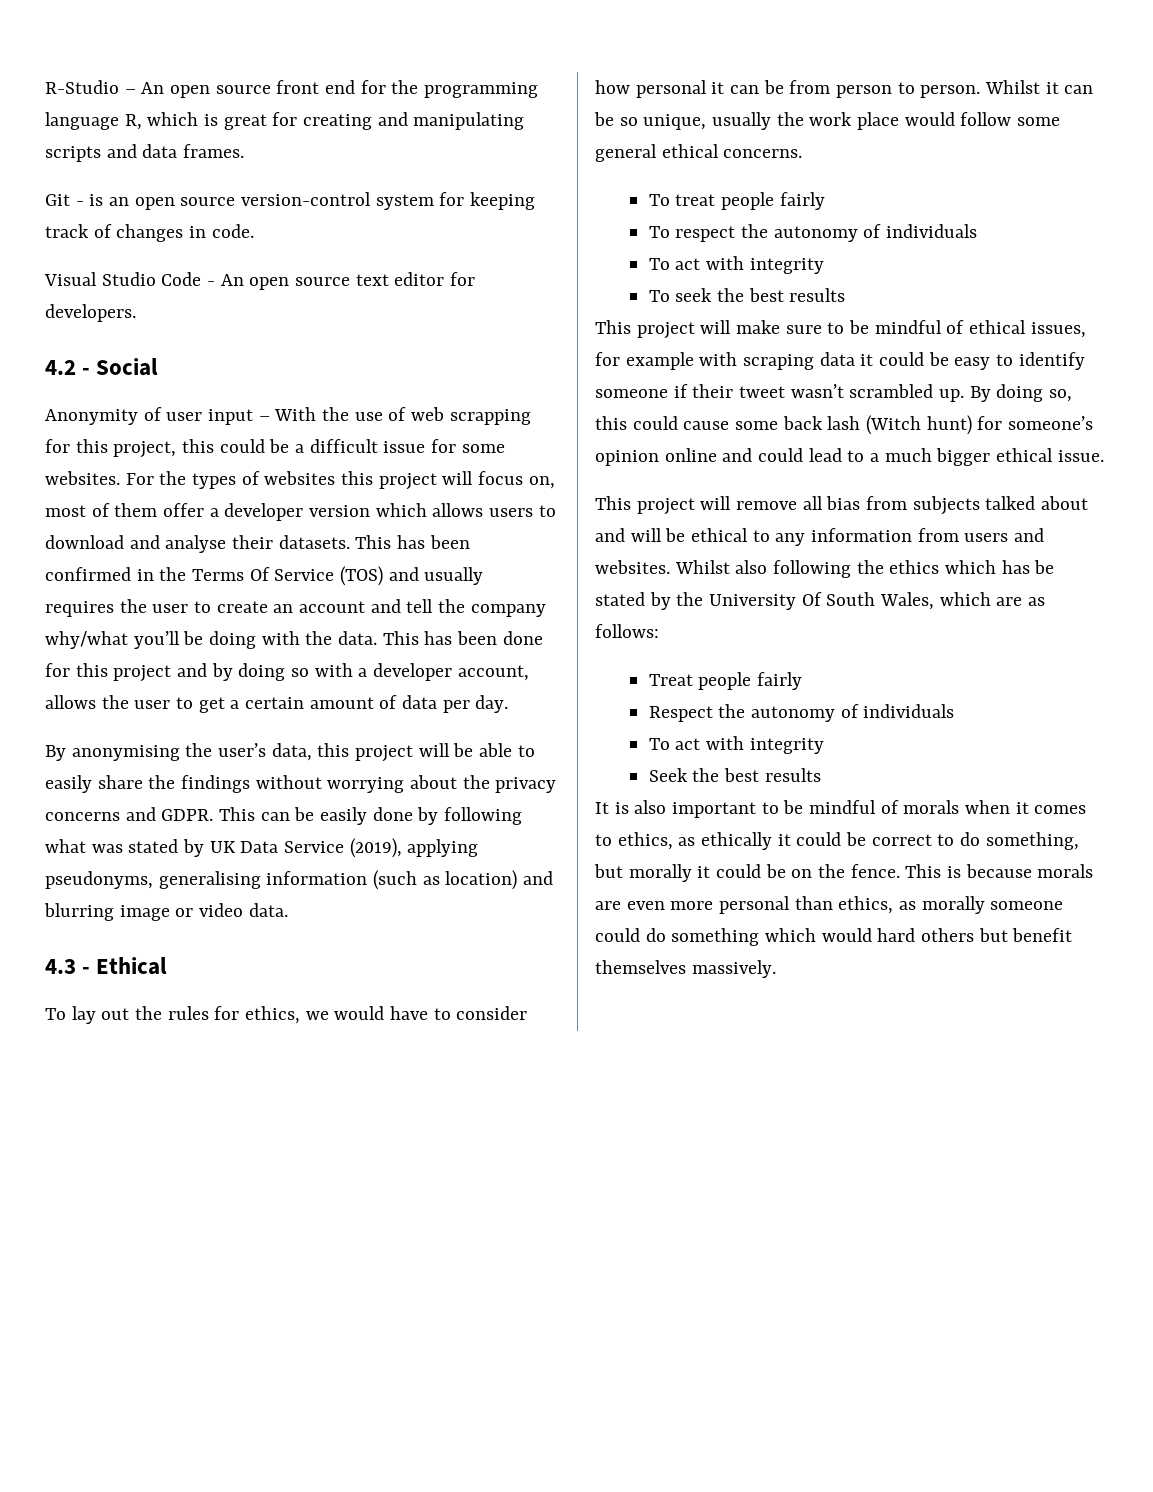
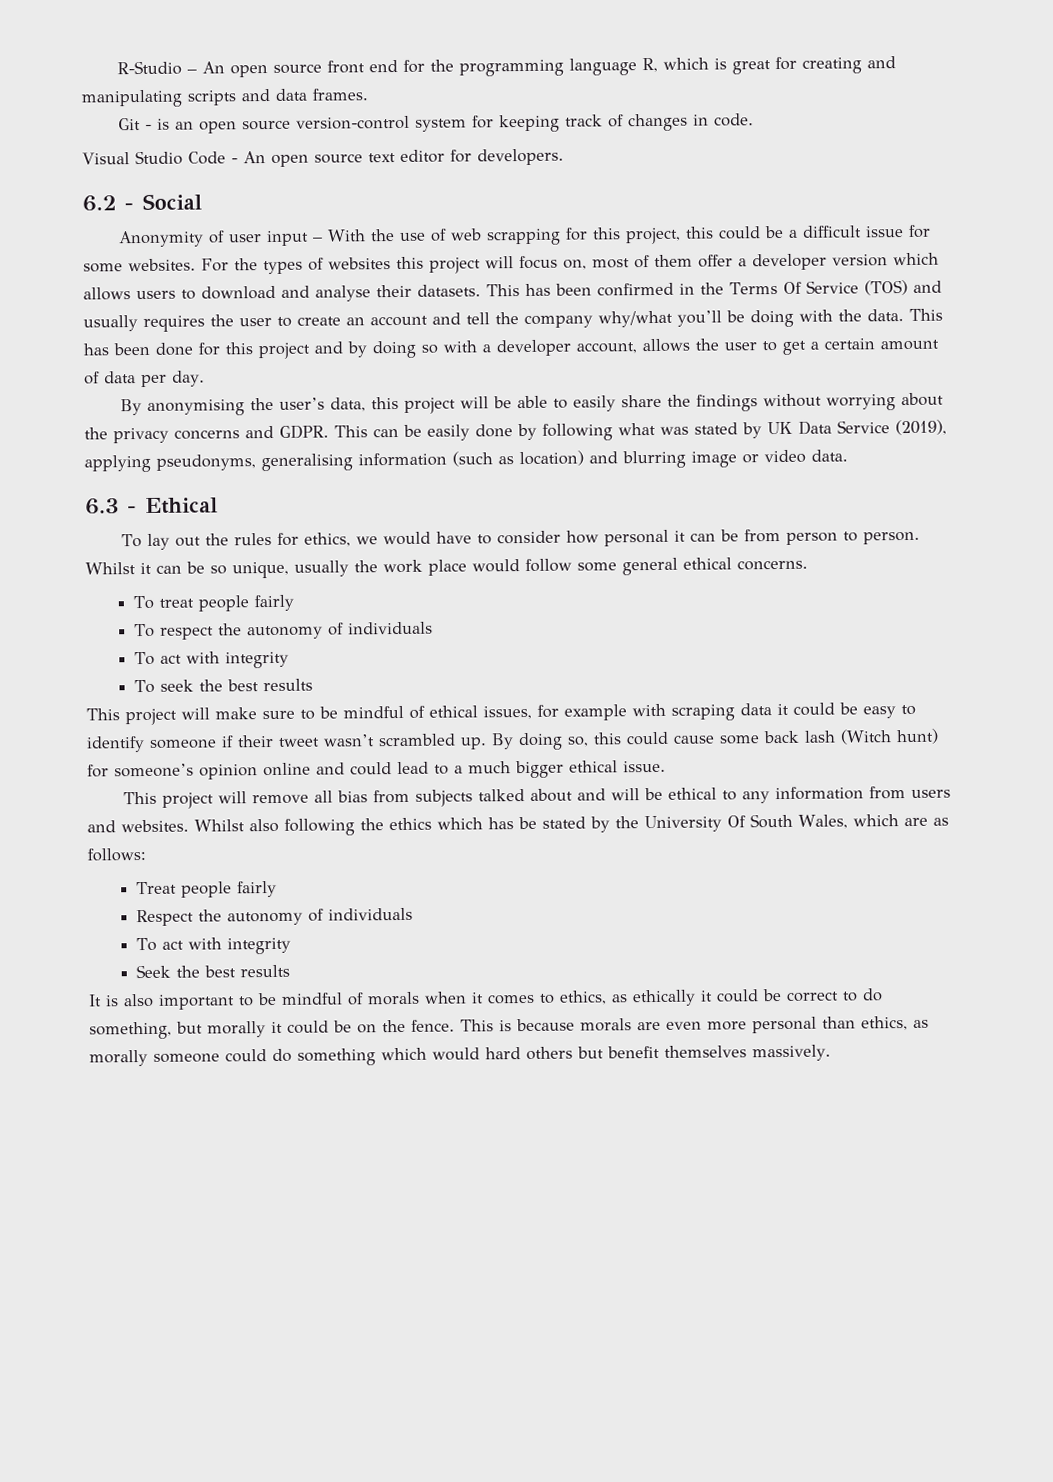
- 4.2 - Social
+ 6.2 - Social
- 4.3 - Ethical
+ 6.3 - Ethical

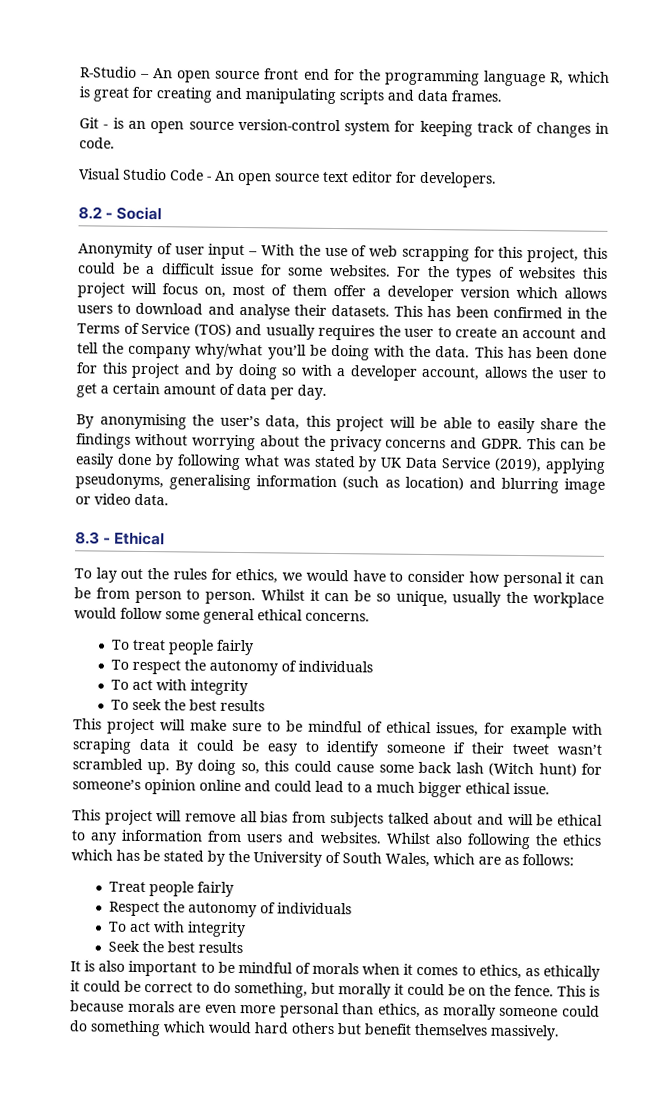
- 6.2 - Social
+ 8.2 - Social
- This has been confirmed in the Terms Of Service (TOS) and usually requires the user to create an account and tell the company why/what you’ll be doing with the data.
+ This has been confirmed in the Terms of Service (TOS) and usually requires the user to create an account and tell the company why/what you’ll be doing with the data.
- 6.3 - Ethical
+ 8.3 - Ethical
- Whilst it can be so unique, usually the work place would follow some general ethical concerns.
+ Whilst it can be so unique, usually the workplace would follow some general ethical concerns.
- Whilst also following the ethics which has be stated by the University Of South Wales, which are as follows:
+ Whilst also following the ethics which has be stated by the University of South Wales, which are as follows:

